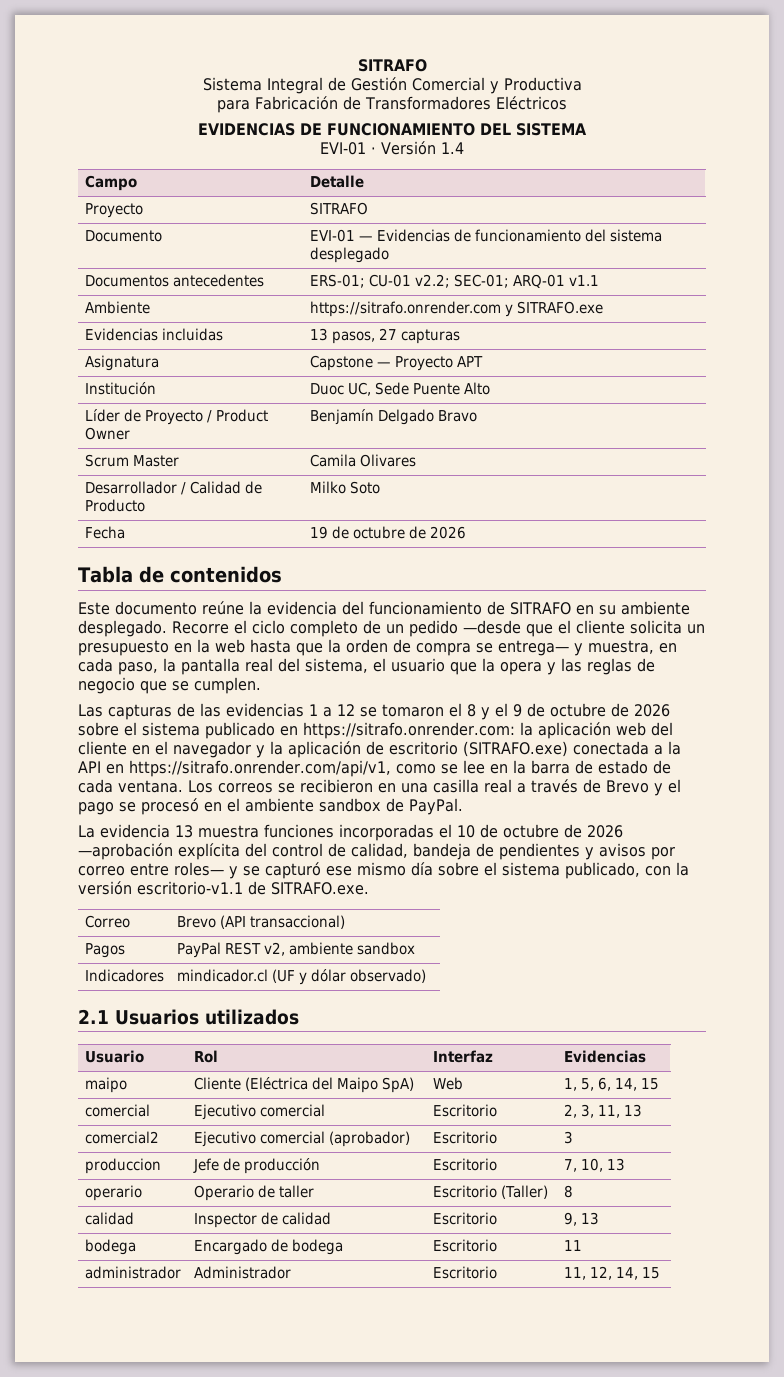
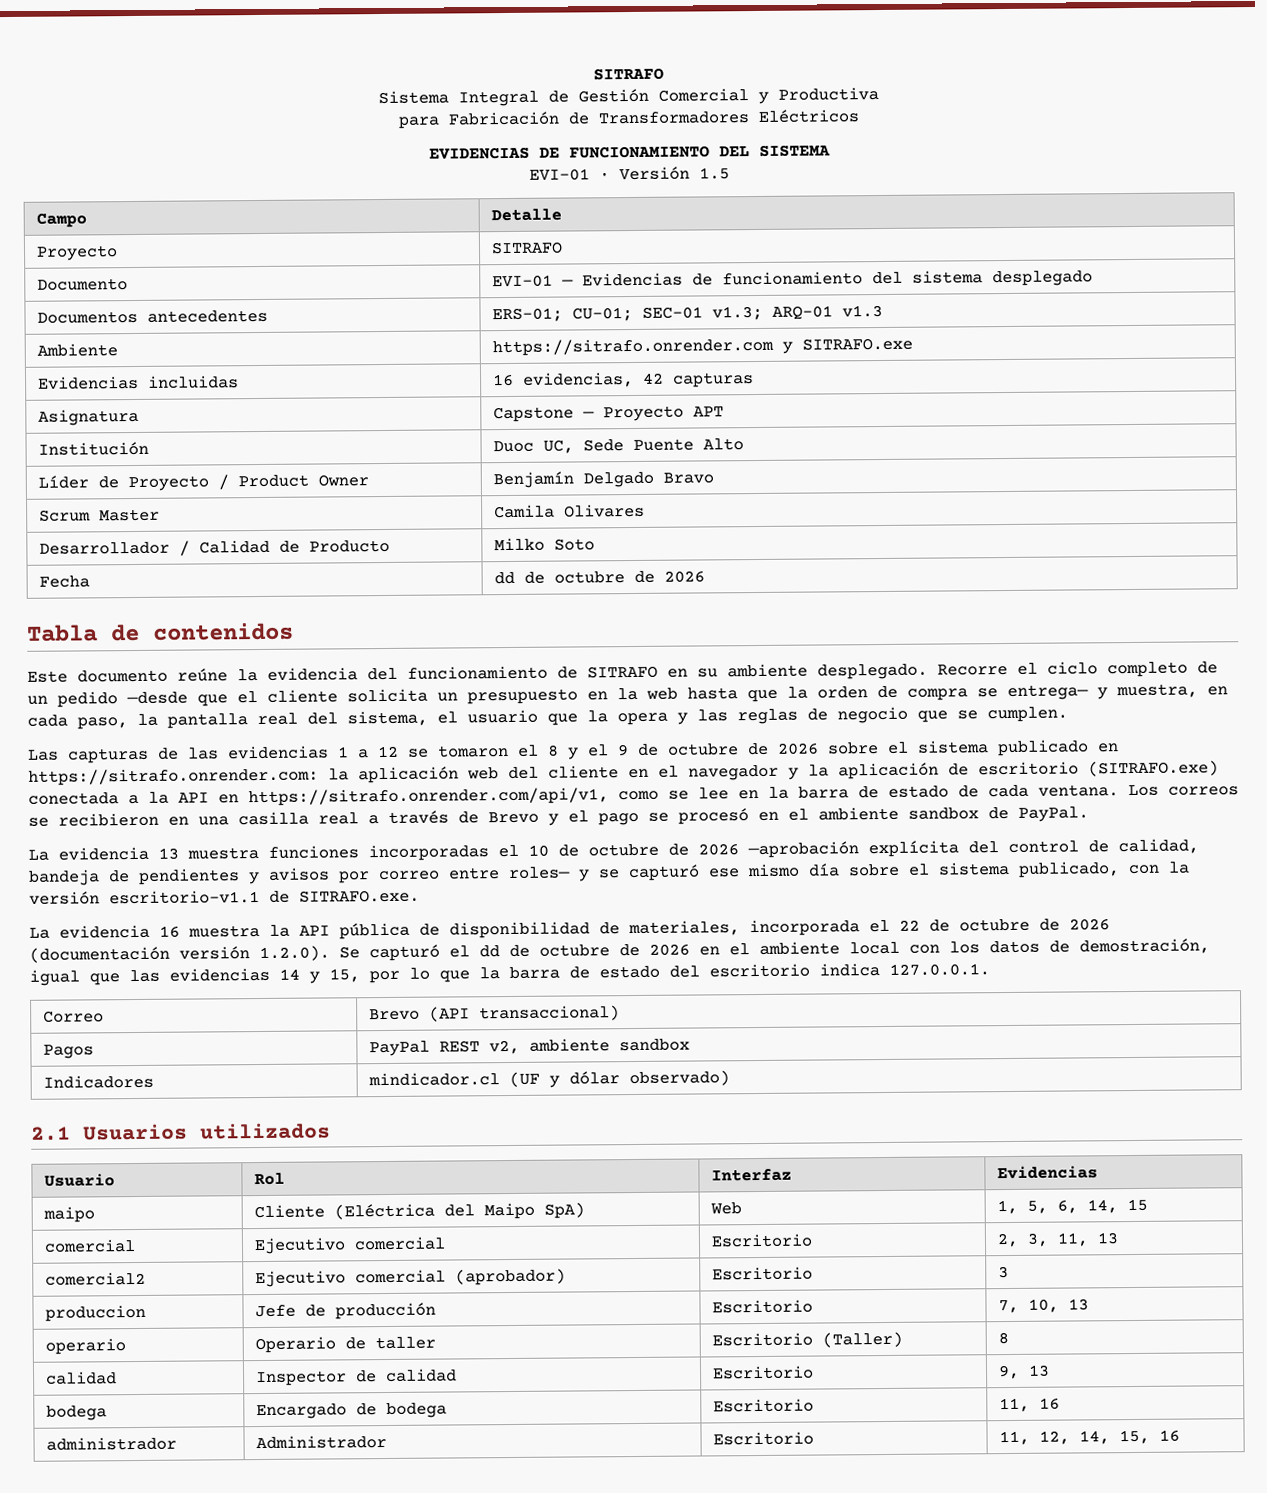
- EVI-01 · Versión 1.4
+ EVI-01 · Versión 1.5
- Documentos antecedentes | ERS-01; CU-01 v2.2; SEC-01; ARQ-01 v1.1
+ Documentos antecedentes | ERS-01; CU-01; SEC-01 v1.3; ARQ-01 v1.3
- Evidencias incluidas | 13 pasos, 27 capturas
+ Evidencias incluidas | 16 evidencias, 42 capturas
- Fecha | 19 de octubre de 2026
+ Fecha | dd de octubre de 2026
+ La evidencia 16 muestra la API pública de disponibilidad de materiales, incorporada el 22 de octubre de 2026 (documentación versión 1.2.0). Se capturó el dd de octubre de 2026 en el ambiente local con los datos de demostración, igual que las evidencias 14 y 15, por lo que la barra de estado del escritorio indica 127.0.0.1.
- bodega | Encargado de bodega | Escritorio | 11
+ bodega | Encargado de bodega | Escritorio | 11, 16
- administrador | Administrador | Escritorio | 11, 12, 14, 15
+ administrador | Administrador | Escritorio | 11, 12, 14, 15, 16

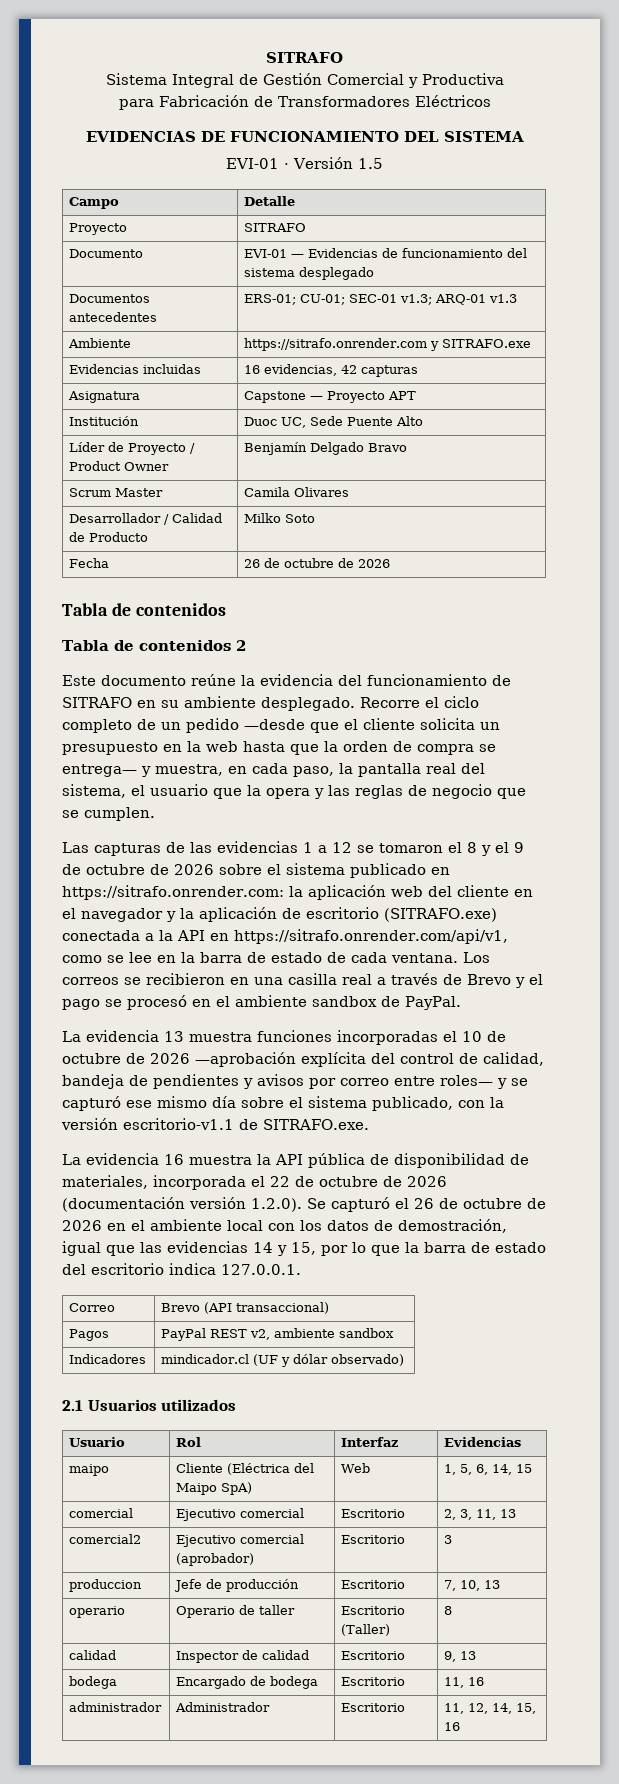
- Fecha | dd de octubre de 2026
+ Fecha | 26 de octubre de 2026
+ Tabla de contenidos 2
- La evidencia 16 muestra la API pública de disponibilidad de materiales, incorporada el 22 de octubre de 2026 (documentación versión 1.2.0). Se capturó el dd de octubre de 2026 en el ambiente local con los datos de demostración, igual que las evidencias 14 y 15, por lo que la barra de estado del escritorio indica 127.0.0.1.
+ La evidencia 16 muestra la API pública de disponibilidad de materiales, incorporada el 22 de octubre de 2026 (documentación versión 1.2.0). Se capturó el 26 de octubre de 2026 en el ambiente local con los datos de demostración, igual que las evidencias 14 y 15, por lo que la barra de estado del escritorio indica 127.0.0.1.

